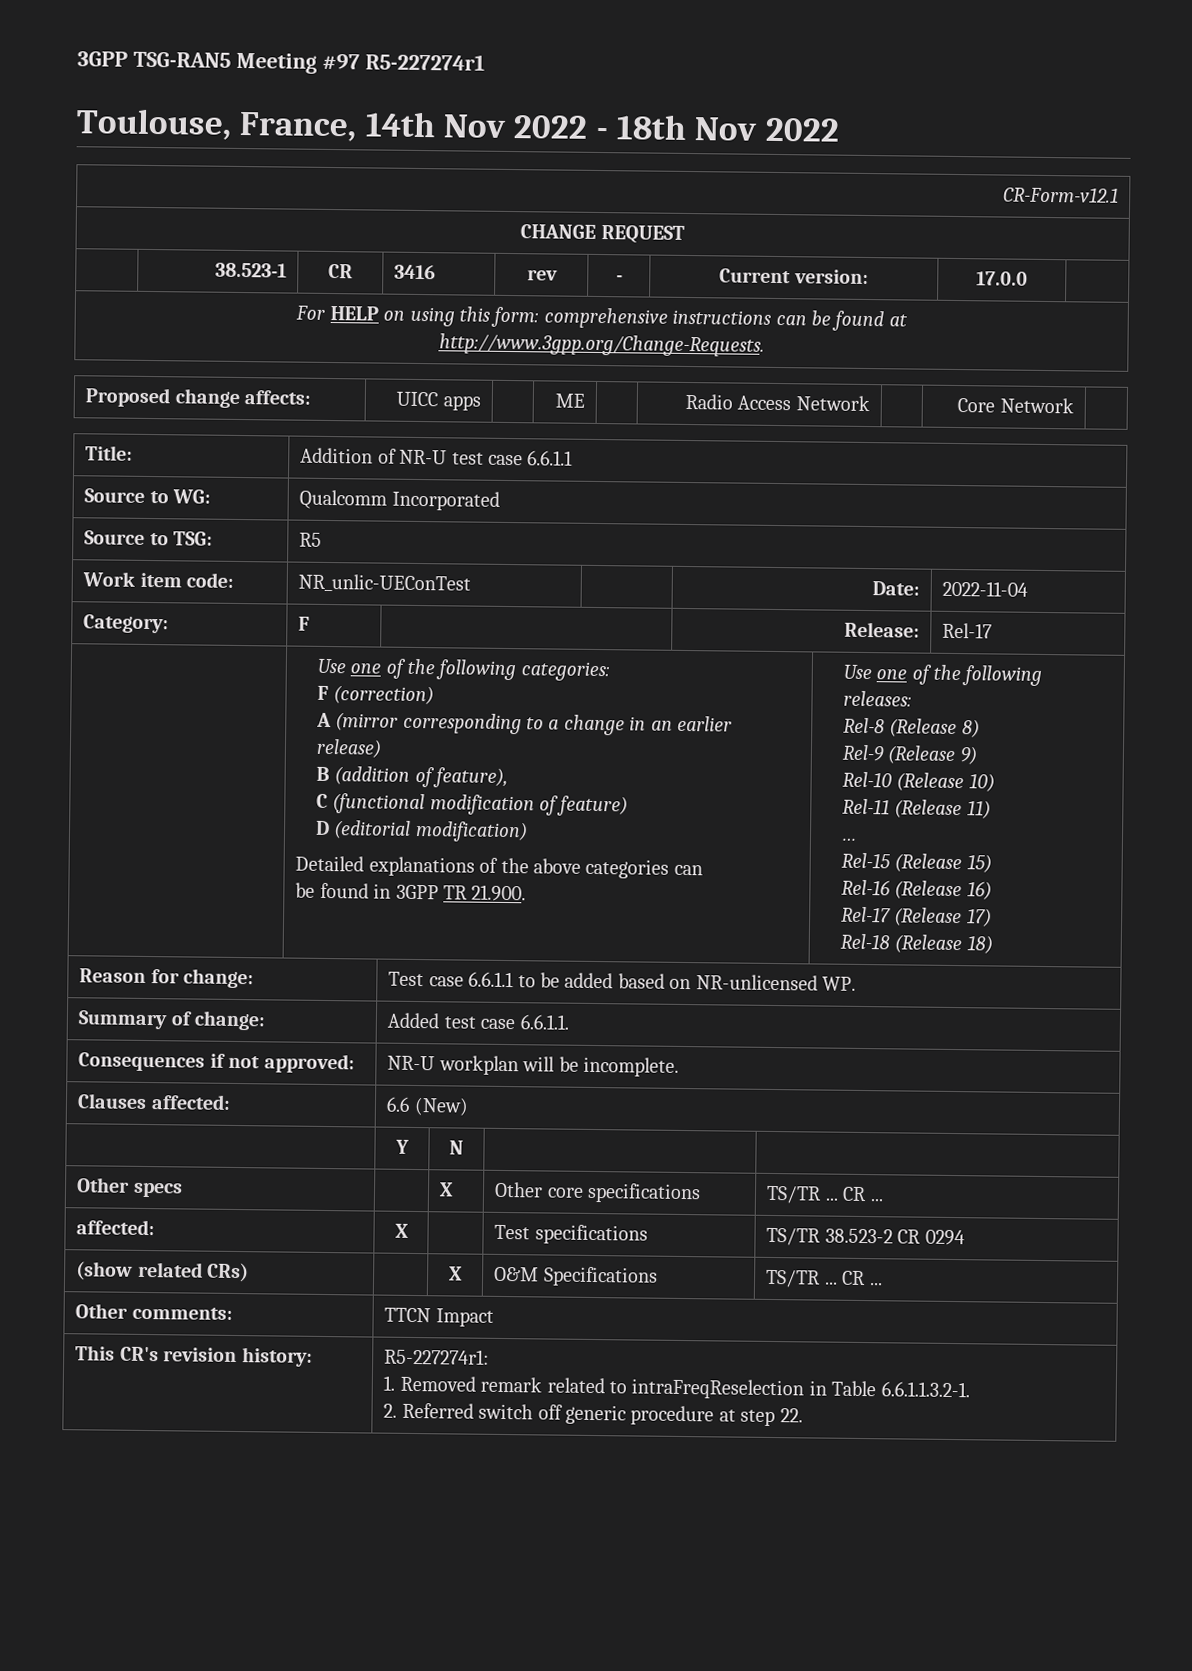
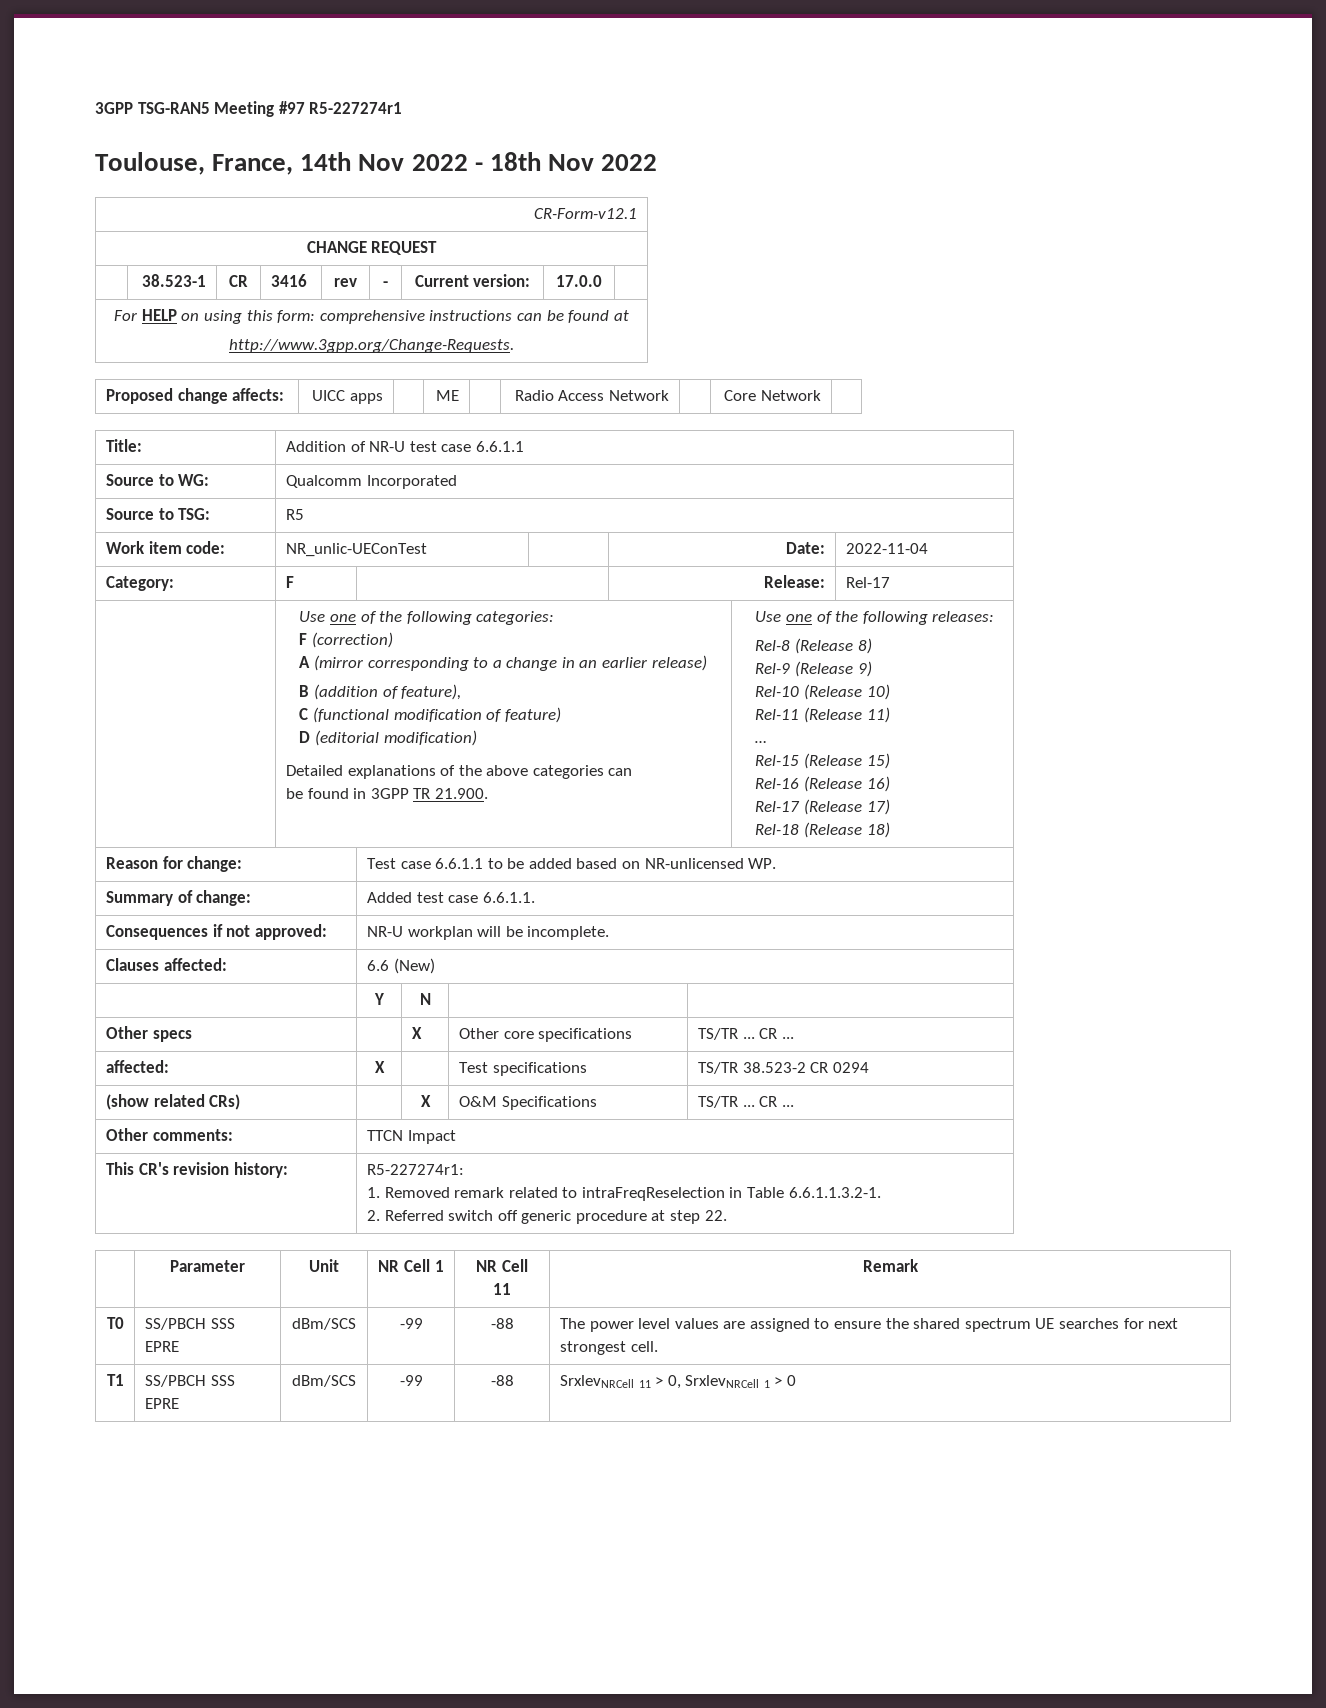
+ | Parameter | Unit | NR Cell 1 | NR Cell 11 | Remark
+ T0 | SS/PBCH SSS EPRE | dBm/SCS | -99 | -88 | The power level values are assigned to ensure the shared spectrum UE searches for next strongest cell.
+ T1 | SS/PBCH SSS EPRE | dBm/SCS | -99 | -88 | SrxlevNRCell 11 > 0, SrxlevNRCell 1 > 0

